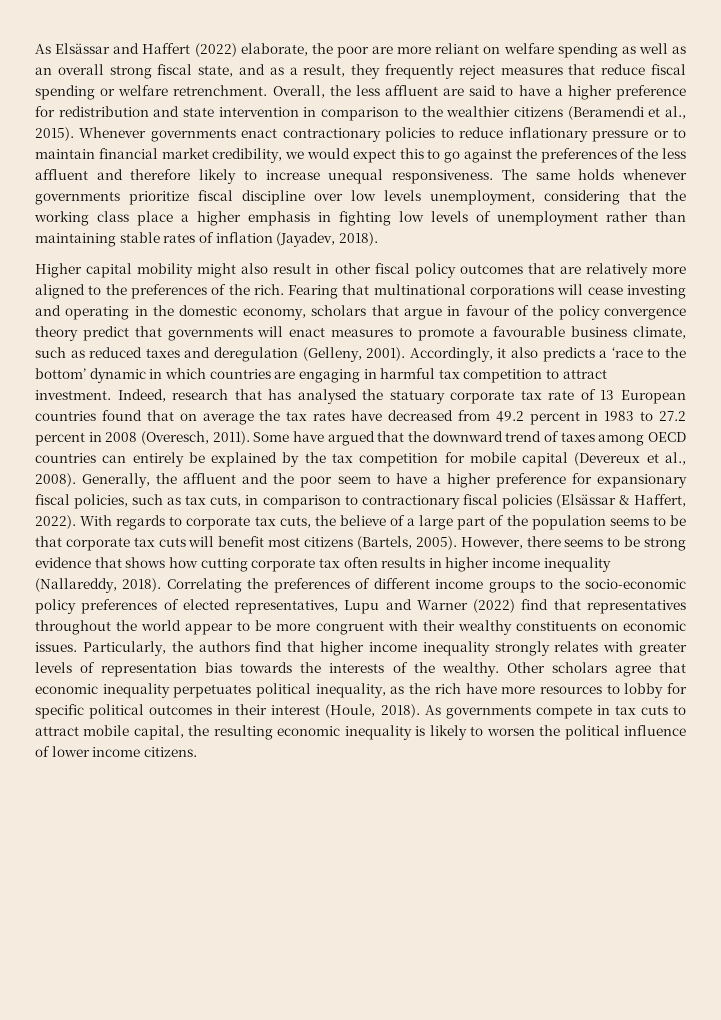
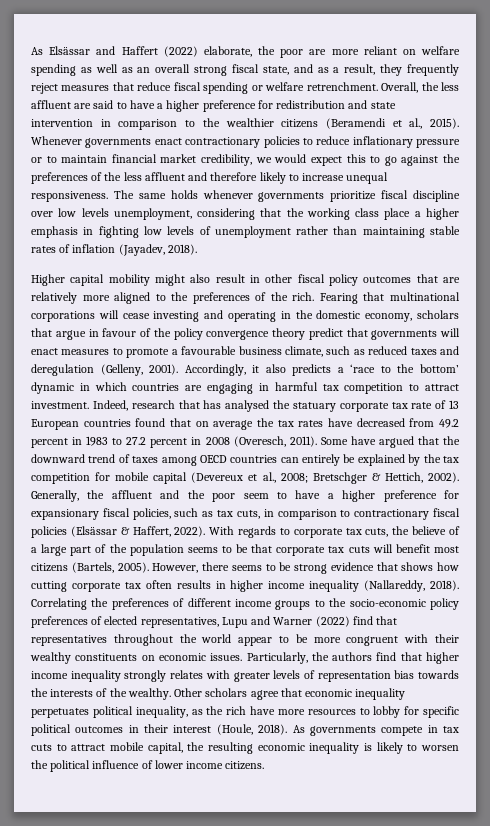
- Some have argued that the downward trend of taxes among OECD countries can entirely be explained by the tax competition for mobile capital (Devereux et al., 2008).
+ Some have argued that the downward trend of taxes among OECD countries can entirely be explained by the tax competition for mobile capital (Devereux et al., 2008; Bretschger & Hettich, 2002).

